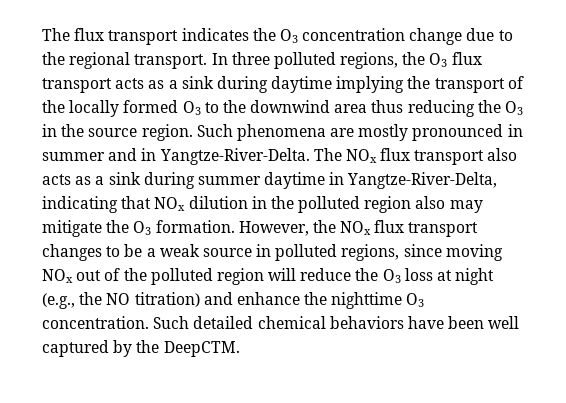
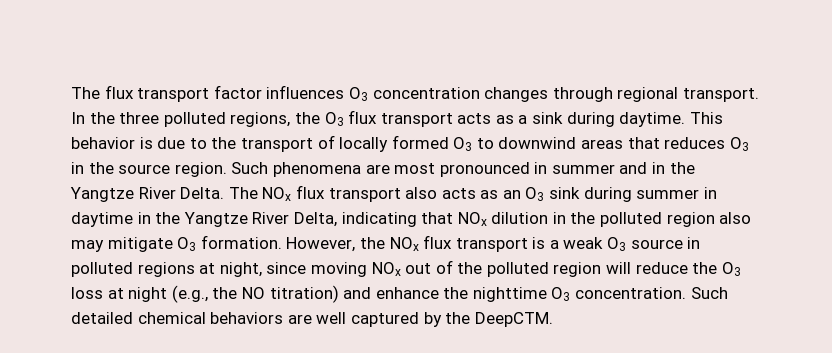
- The flux transport indicates the O3 concentration change due to the regional transport.
+ The flux transport factor influences O3 concentration changes through regional transport.
- In three polluted regions, the O3 flux transport acts as a sink during daytime implying the transport of the locally formed O3 to the downwind area thus reducing the O3 in the source region.
+ In the three polluted regions, the O3 flux transport acts as a sink during daytime. This behavior is due to the transport of locally formed O3 to downwind areas that reduces O3 in the source region.
- Such phenomena are mostly pronounced in summer and in Yangtze-River-Delta.
+ Such phenomena are most pronounced in summer and in the Yangtze River Delta.
- The NOx flux transport also acts as a sink during summer daytime in Yangtze-River-Delta, indicating that NOx dilution in the polluted region also may mitigate the O3 formation.
+ The NOx flux transport also acts as an O3 sink during summer in daytime in the Yangtze River Delta, indicating that NOx dilution in the polluted region also may mitigate O3 formation.
- However, the NOx flux transport changes to be a weak source in polluted regions, since moving NOx out of the polluted region will reduce the O3 loss at night (e.g., the NO titration) and enhance the nighttime O3 concentration.
+ However, the NOx flux transport is a weak O3 source in polluted regions at night, since moving NOx out of the polluted region will reduce the O3 loss at night (e.g., the NO titration) and enhance the nighttime O3 concentration.
- Such detailed chemical behaviors have been well captured by the DeepCTM.
+ Such detailed chemical behaviors are well captured by the DeepCTM.

